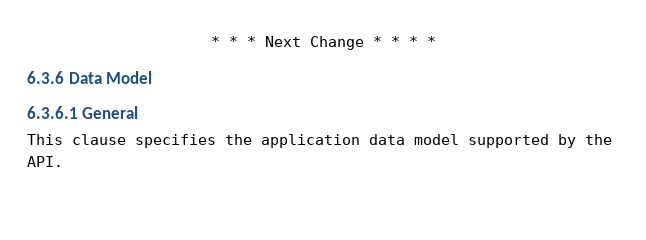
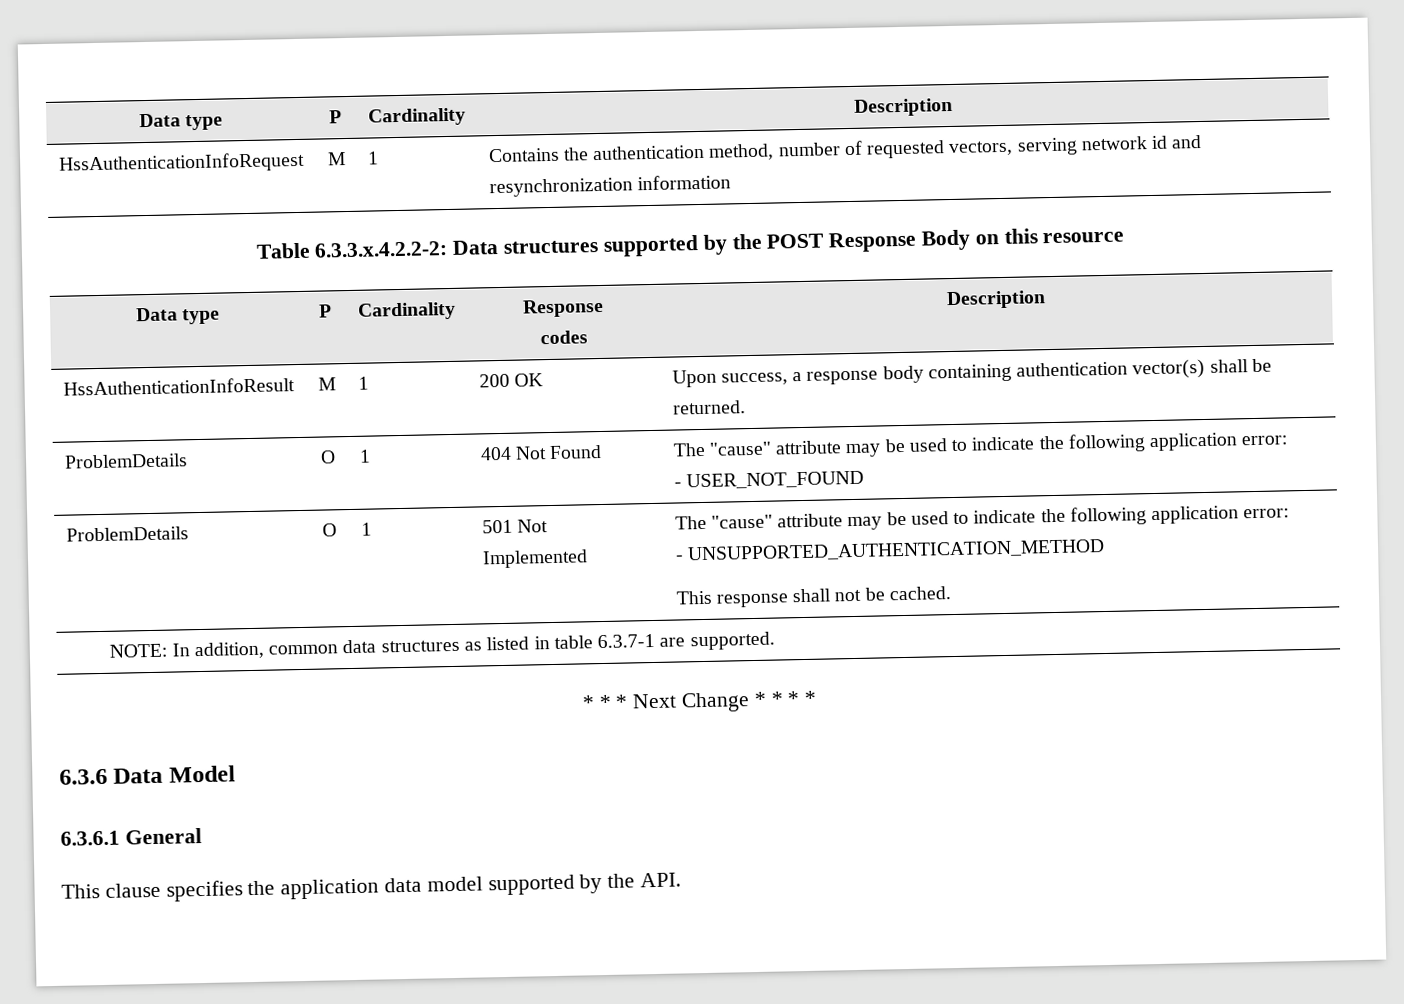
+ Data type | P | Cardinality | Description
+ HssAuthenticationInfoRequest | M | 1 | Contains the authentication method, number of requested vectors, serving network id and resynchronization information
+ Table 6.3.3.x.4.2.2-2: Data structures supported by the POST Response Body on this resource
+ Data type | P | Cardinality | Response
+ codes | Description
+ HssAuthenticationInfoResult | M | 1 | 200 OK | Upon success, a response body containing authentication vector(s) shall be returned.
+ ProblemDetails | O | 1 | 404 Not Found | The "cause" attribute may be used to indicate the following application error:
+ - USER_NOT_FOUND
+ ProblemDetails | O | 1 | 501 Not Implemented | The "cause" attribute may be used to indicate the following application error:
+ - UNSUPPORTED_AUTHENTICATION_METHOD
+ This response shall not be cached.
+ NOTE: In addition, common data structures as listed in table 6.3.7-1 are supported.

